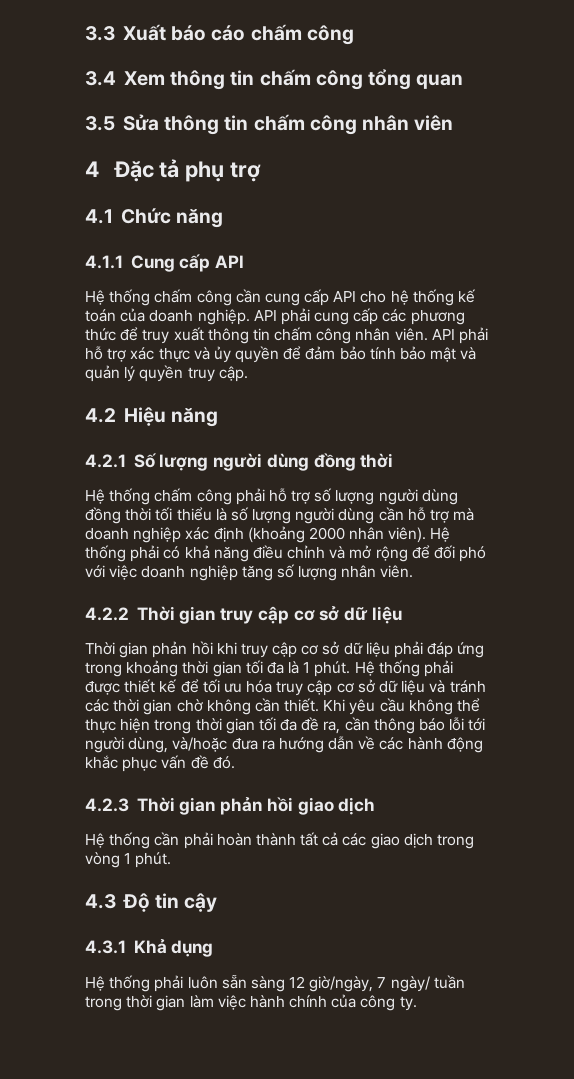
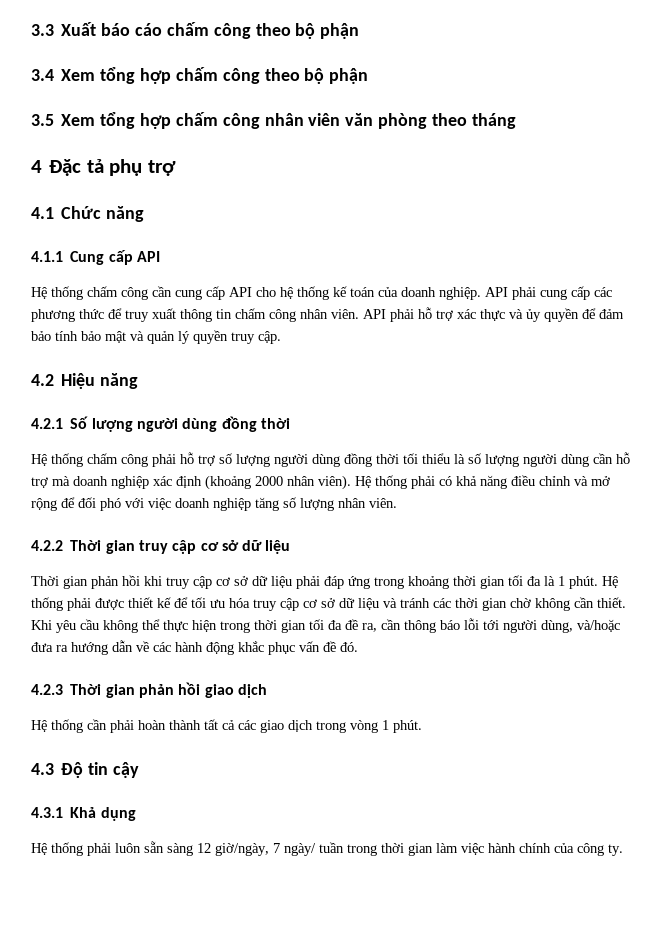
- 3.3 Xuất báo cáo chấm công
+ 3.3 Xuất báo cáo chấm công theo bộ phận
- 3.4 Xem thông tin chấm công tổng quan
- 3.5 Sửa thông tin chấm công nhân viên
+ 3.4 Xem tổng hợp chấm công theo bộ phận
+ 3.5 Xem tổng hợp chấm công nhân viên văn phòng theo tháng

